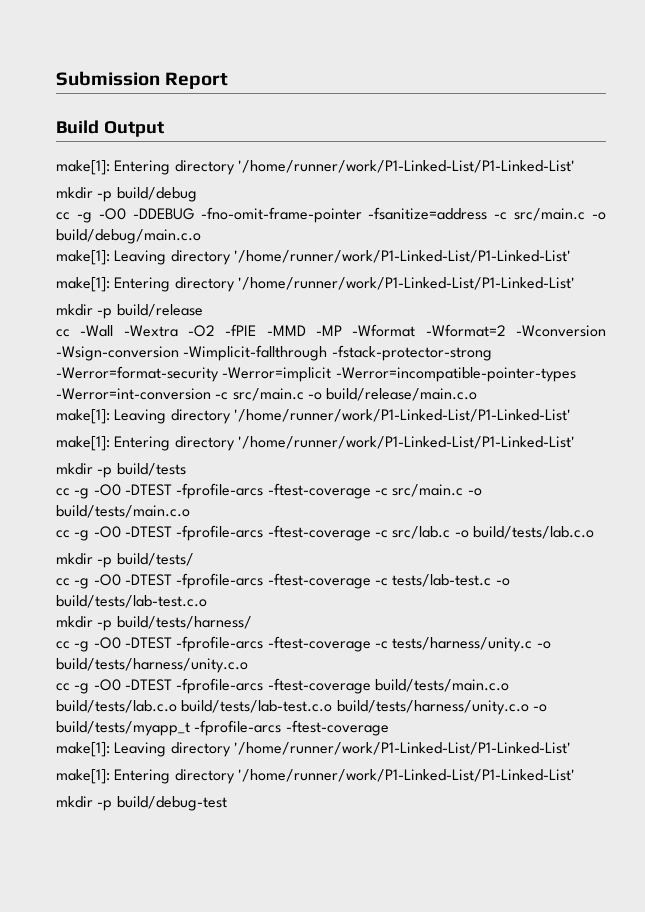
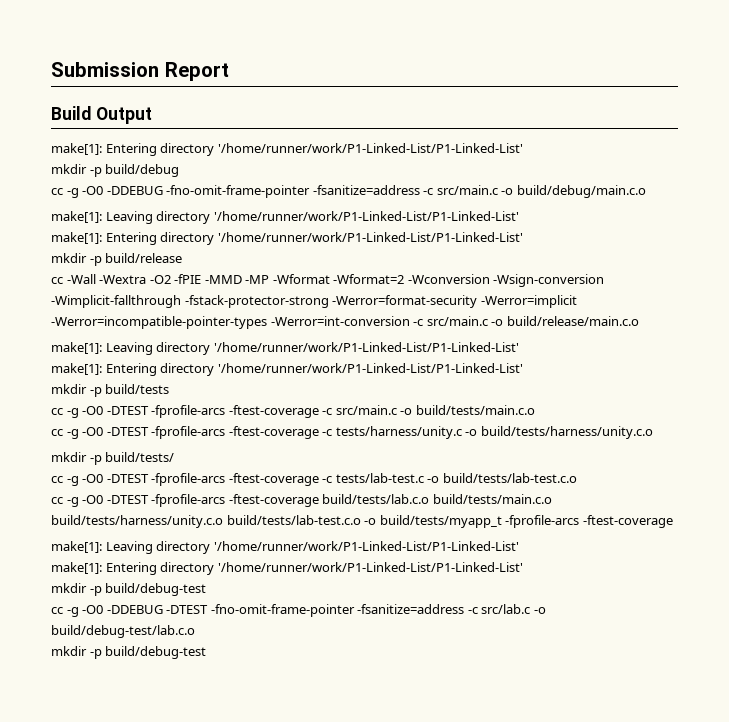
- cc -g -O0 -DTEST -fprofile-arcs -ftest-coverage -c src/lab.c -o build/tests/lab.c.o
+ cc -g -O0 -DTEST -fprofile-arcs -ftest-coverage -c tests/harness/unity.c -o build/tests/harness/unity.c.o
- mkdir -p build/tests/harness/
- cc -g -O0 -DTEST -fprofile-arcs -ftest-coverage -c tests/harness/unity.c -o build/tests/harness/unity.c.o
- cc -g -O0 -DTEST -fprofile-arcs -ftest-coverage build/tests/main.c.o build/tests/lab.c.o build/tests/lab-test.c.o build/tests/harness/unity.c.o -o build/tests/myapp_t -fprofile-arcs -ftest-coverage
+ cc -g -O0 -DTEST -fprofile-arcs -ftest-coverage build/tests/lab.c.o build/tests/main.c.o build/tests/harness/unity.c.o build/tests/lab-test.c.o -o build/tests/myapp_t -fprofile-arcs -ftest-coverage
+ cc -g -O0 -DDEBUG -DTEST -fno-omit-frame-pointer -fsanitize=address -c src/lab.c -o build/debug-test/lab.c.o
+ mkdir -p build/debug-test

